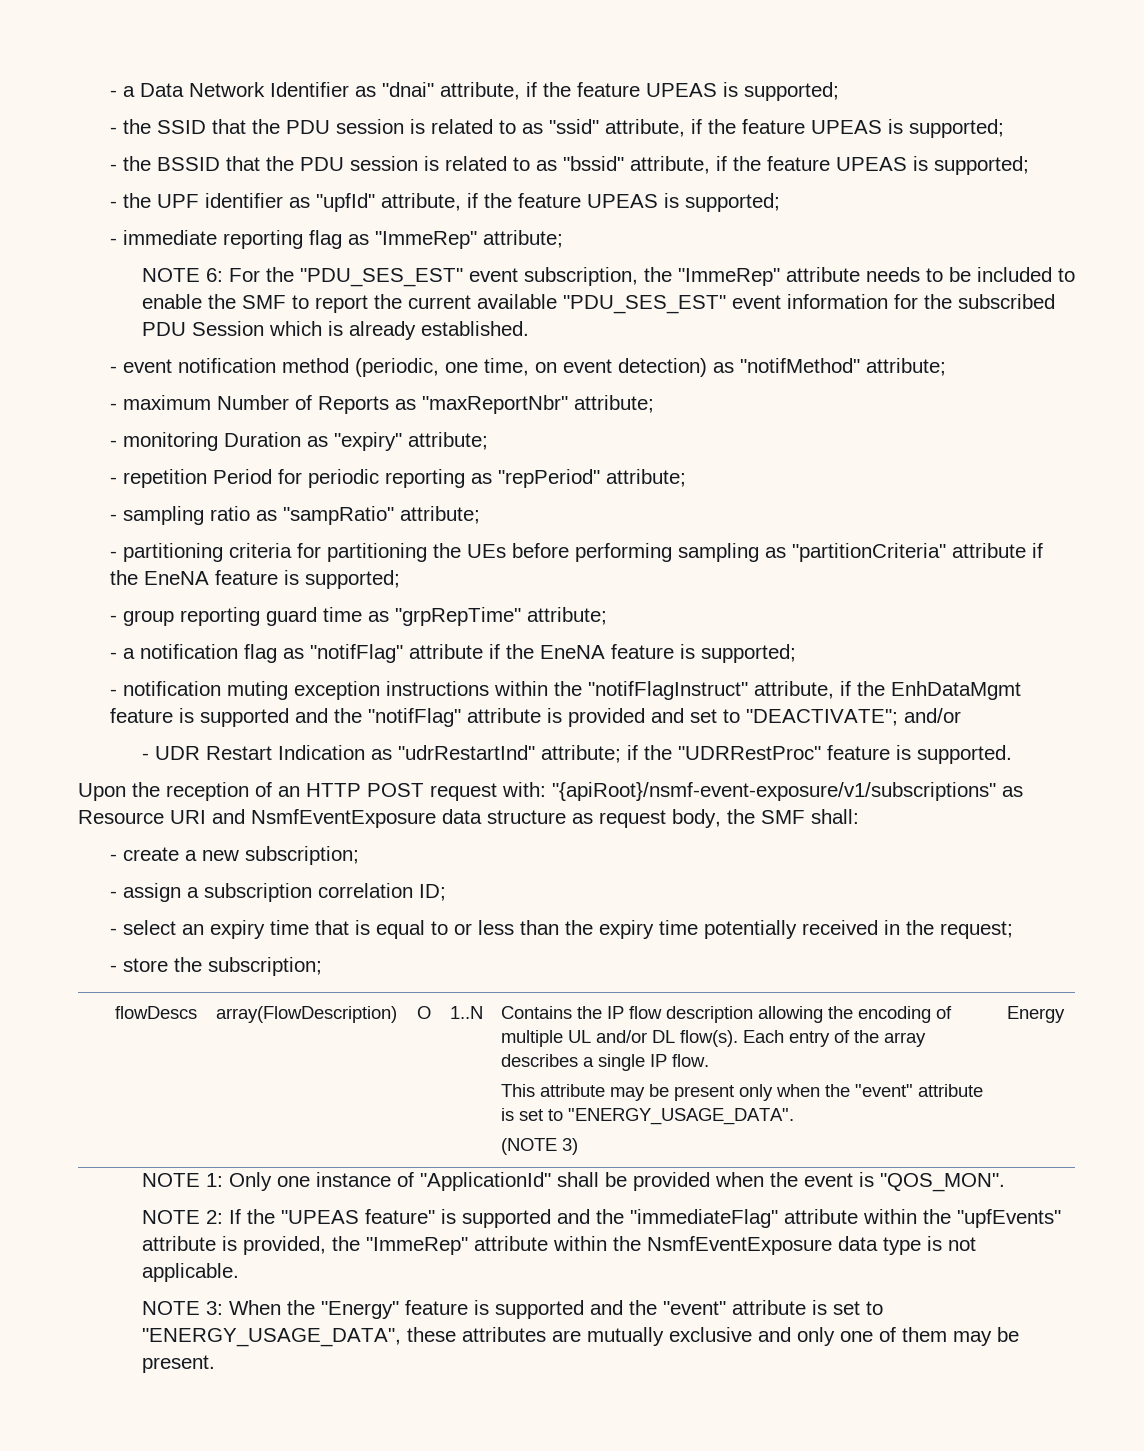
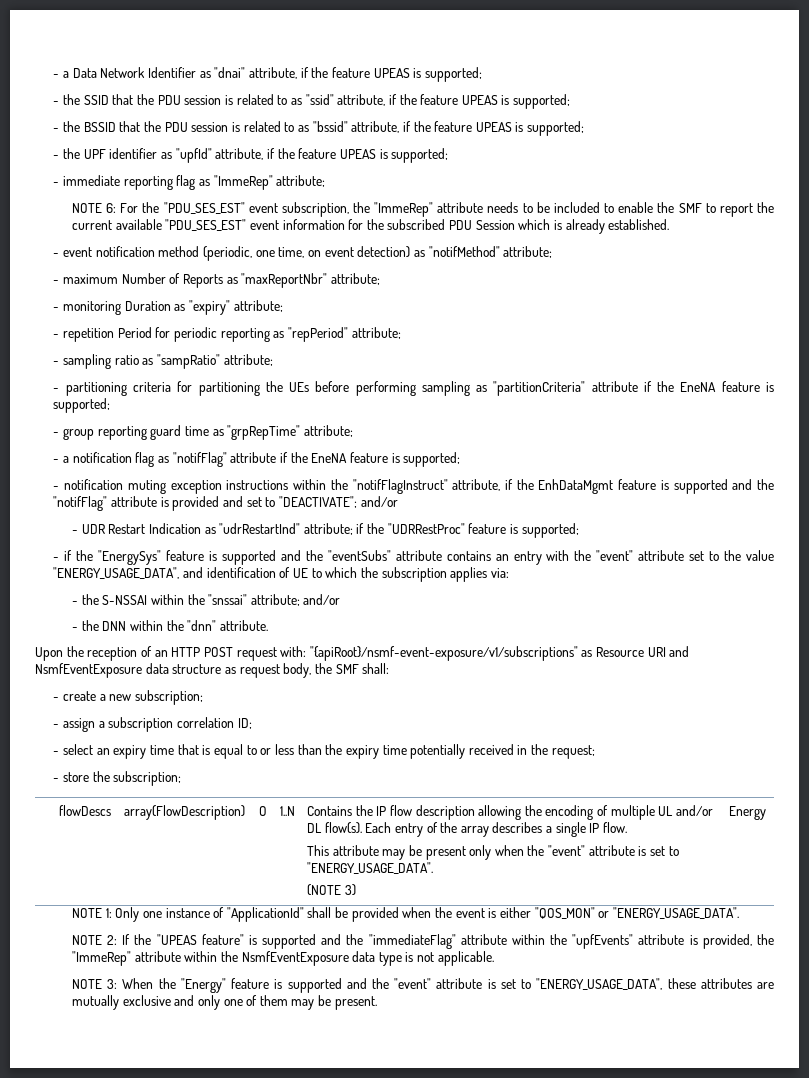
- - UDR Restart Indication as "udrRestartInd" attribute; if the "UDRRestProc" feature is supported.
+ - UDR Restart Indication as "udrRestartInd" attribute; if the "UDRRestProc" feature is supported;
+ - if the "EnergySys" feature is supported and the "eventSubs" attribute contains an entry with the "event" attribute set to the value "ENERGY_USAGE_DATA", and identification of UE to which the subscription applies via:
+ - the S-NSSAI within the "snssai" attribute; and/or
+ - the DNN within the "dnn" attribute.
- NOTE 1: Only one instance of "ApplicationId" shall be provided when the event is "QOS_MON".
+ NOTE 1: Only one instance of "ApplicationId" shall be provided when the event is either "QOS_MON" or "ENERGY_USAGE_DATA".

